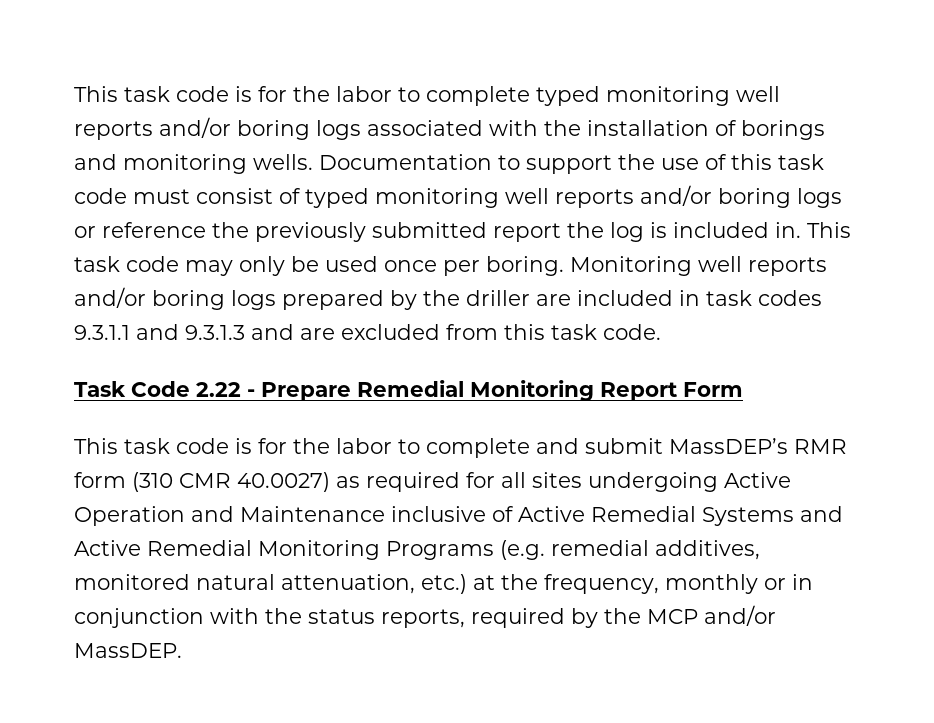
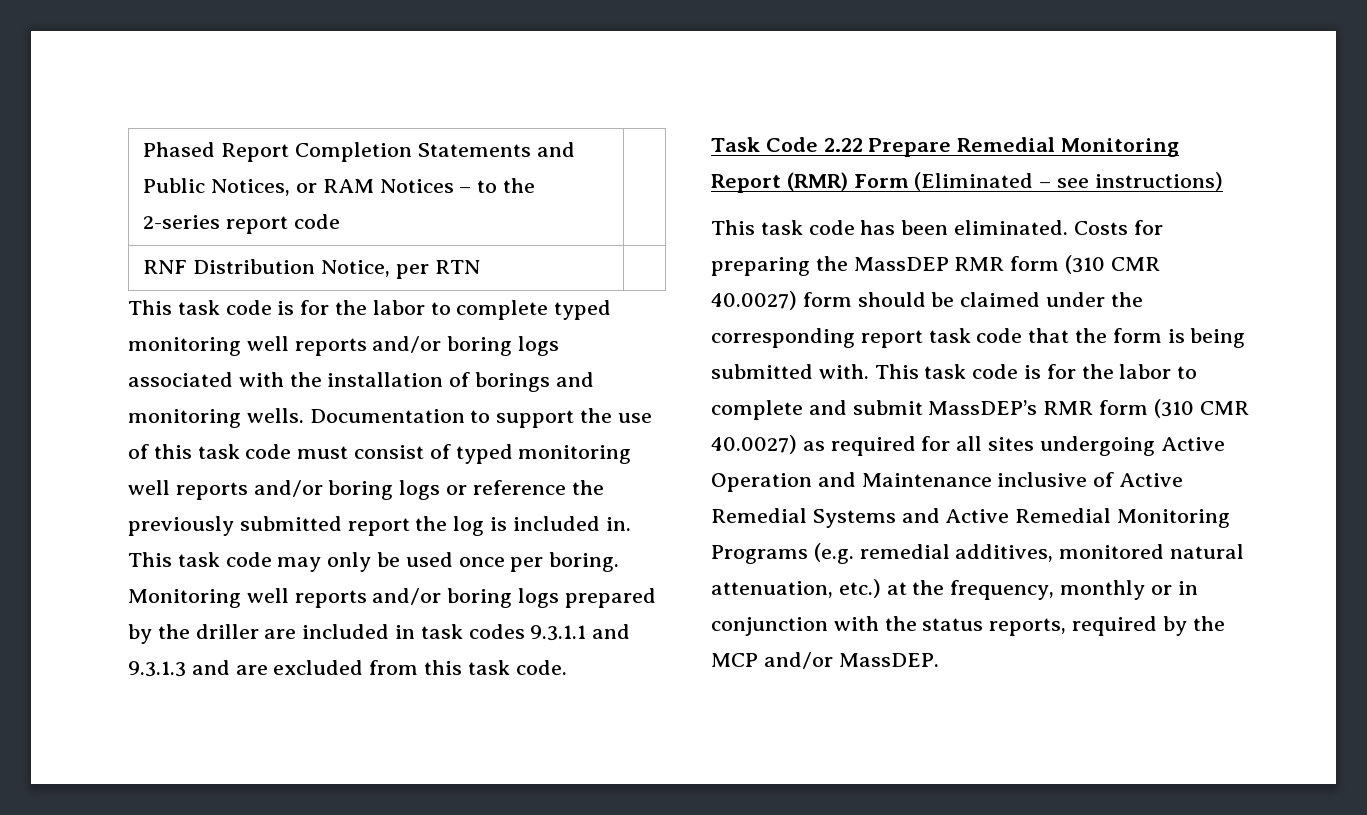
+ Phased Report Completion Statements and Public Notices, or RAM Notices – to the 2-series report code |
+ RNF Distribution Notice, per RTN |
- Task Code 2.22 - Prepare Remedial Monitoring Report Form
- This task code is for the labor to complete and submit MassDEP’s RMR form (310 CMR 40.0027) as required for all sites undergoing Active Operation and Maintenance inclusive of Active Remedial Systems and Active Remedial Monitoring Programs (e.g. remedial additives, monitored natural attenuation, etc.) at the frequency, monthly or in conjunction with the status reports, required by the MCP and/or MassDEP.
+ Task Code 2.22 Prepare Remedial Monitoring Report (RMR) Form (Eliminated – see instructions)
+ This task code has been eliminated. Costs for preparing the MassDEP RMR form (310 CMR 40.0027) form should be claimed under the corresponding report task code that the form is being submitted with. This task code is for the labor to complete and submit MassDEP’s RMR form (310 CMR 40.0027) as required for all sites undergoing Active Operation and Maintenance inclusive of Active Remedial Systems and Active Remedial Monitoring Programs (e.g. remedial additives, monitored natural attenuation, etc.) at the frequency, monthly or in conjunction with the status reports, required by the MCP and/or MassDEP.

